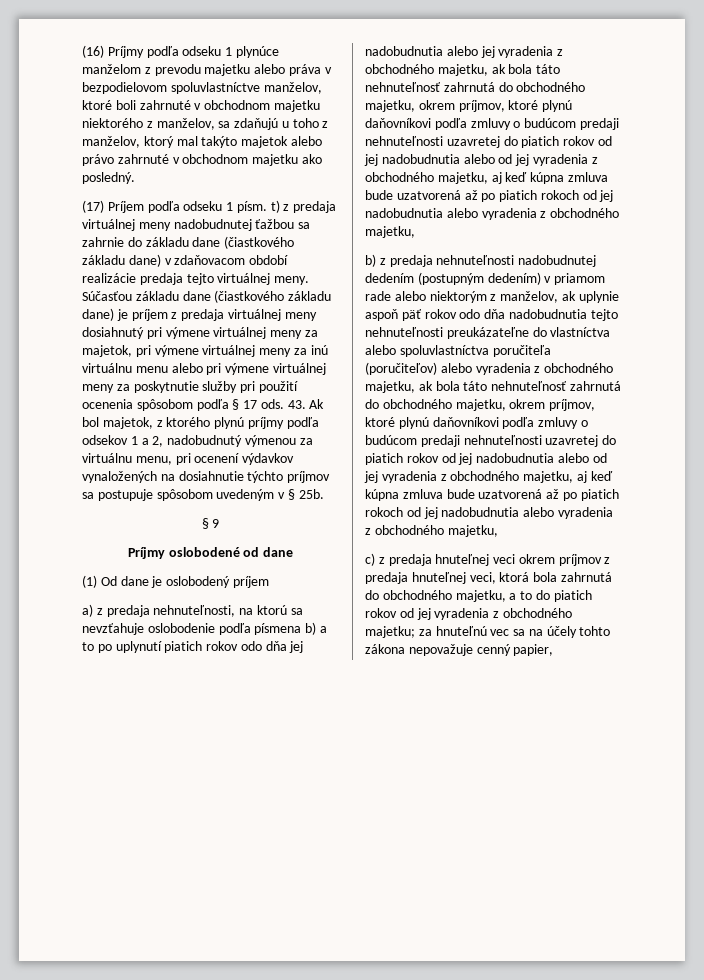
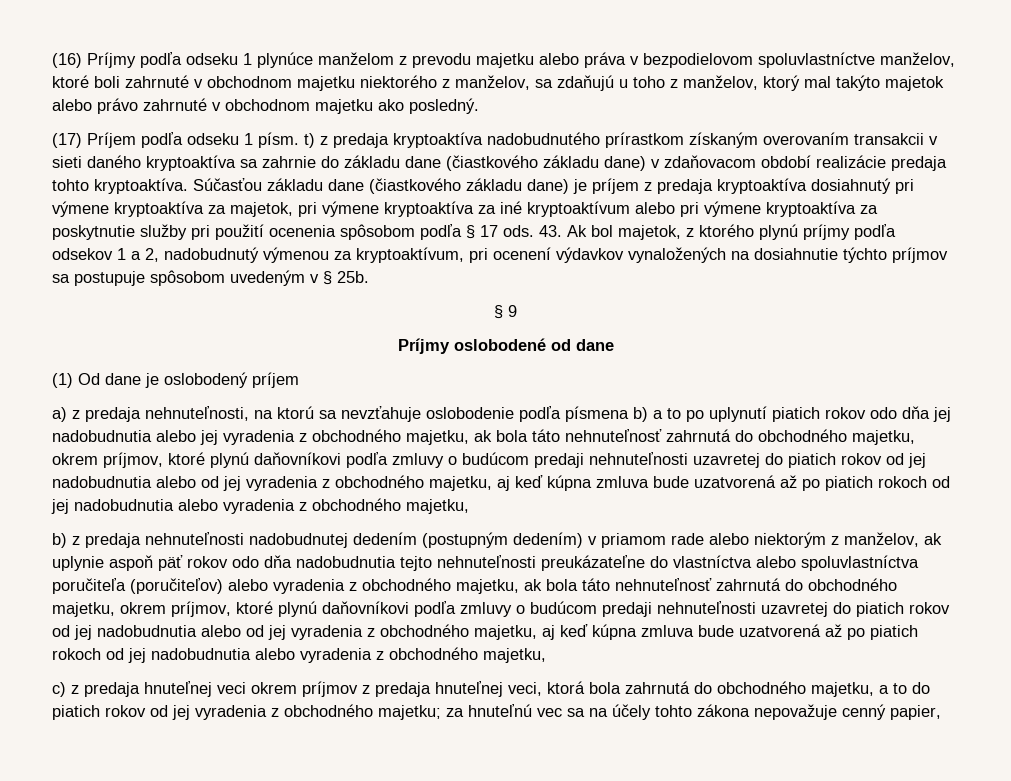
- (17) Príjem podľa odseku 1 písm. t) z predaja virtuálnej meny nadobudnutej ťažbou sa zahrnie do základu dane (čiastkového základu dane) v zdaňovacom období realizácie predaja tejto virtuálnej meny.
+ (17) Príjem podľa odseku 1 písm. t) z predaja kryptoaktíva nadobudnutého prírastkom získaným overovaním transakcii v sieti daného kryptoaktíva sa zahrnie do základu dane (čiastkového základu dane) v zdaňovacom období realizácie predaja tohto kryptoaktíva.
- Súčasťou základu dane (čiastkového základu dane) je príjem z predaja virtuálnej meny dosiahnutý pri výmene virtuálnej meny za majetok, pri výmene virtuálnej meny za inú virtuálnu menu alebo pri výmene virtuálnej meny za poskytnutie služby pri použití ocenenia spôsobom podľa § 17 ods.
+ Súčasťou základu dane (čiastkového základu dane) je príjem z predaja kryptoaktíva dosiahnutý pri výmene kryptoaktíva za majetok, pri výmene kryptoaktíva za iné kryptoaktívum alebo pri výmene kryptoaktíva za poskytnutie služby pri použití ocenenia spôsobom podľa § 17 ods.
- 43. Ak bol majetok, z ktorého plynú príjmy podľa odsekov 1 a 2, nadobudnutý výmenou za virtuálnu menu, pri ocenení výdavkov vynaložených na dosiahnutie týchto príjmov sa postupuje spôsobom uvedeným v § 25b.
+ 43. Ak bol majetok, z ktorého plynú príjmy podľa odsekov 1 a 2, nadobudnutý výmenou za kryptoaktívum, pri ocenení výdavkov vynaložených na dosiahnutie týchto príjmov sa postupuje spôsobom uvedeným v § 25b.

